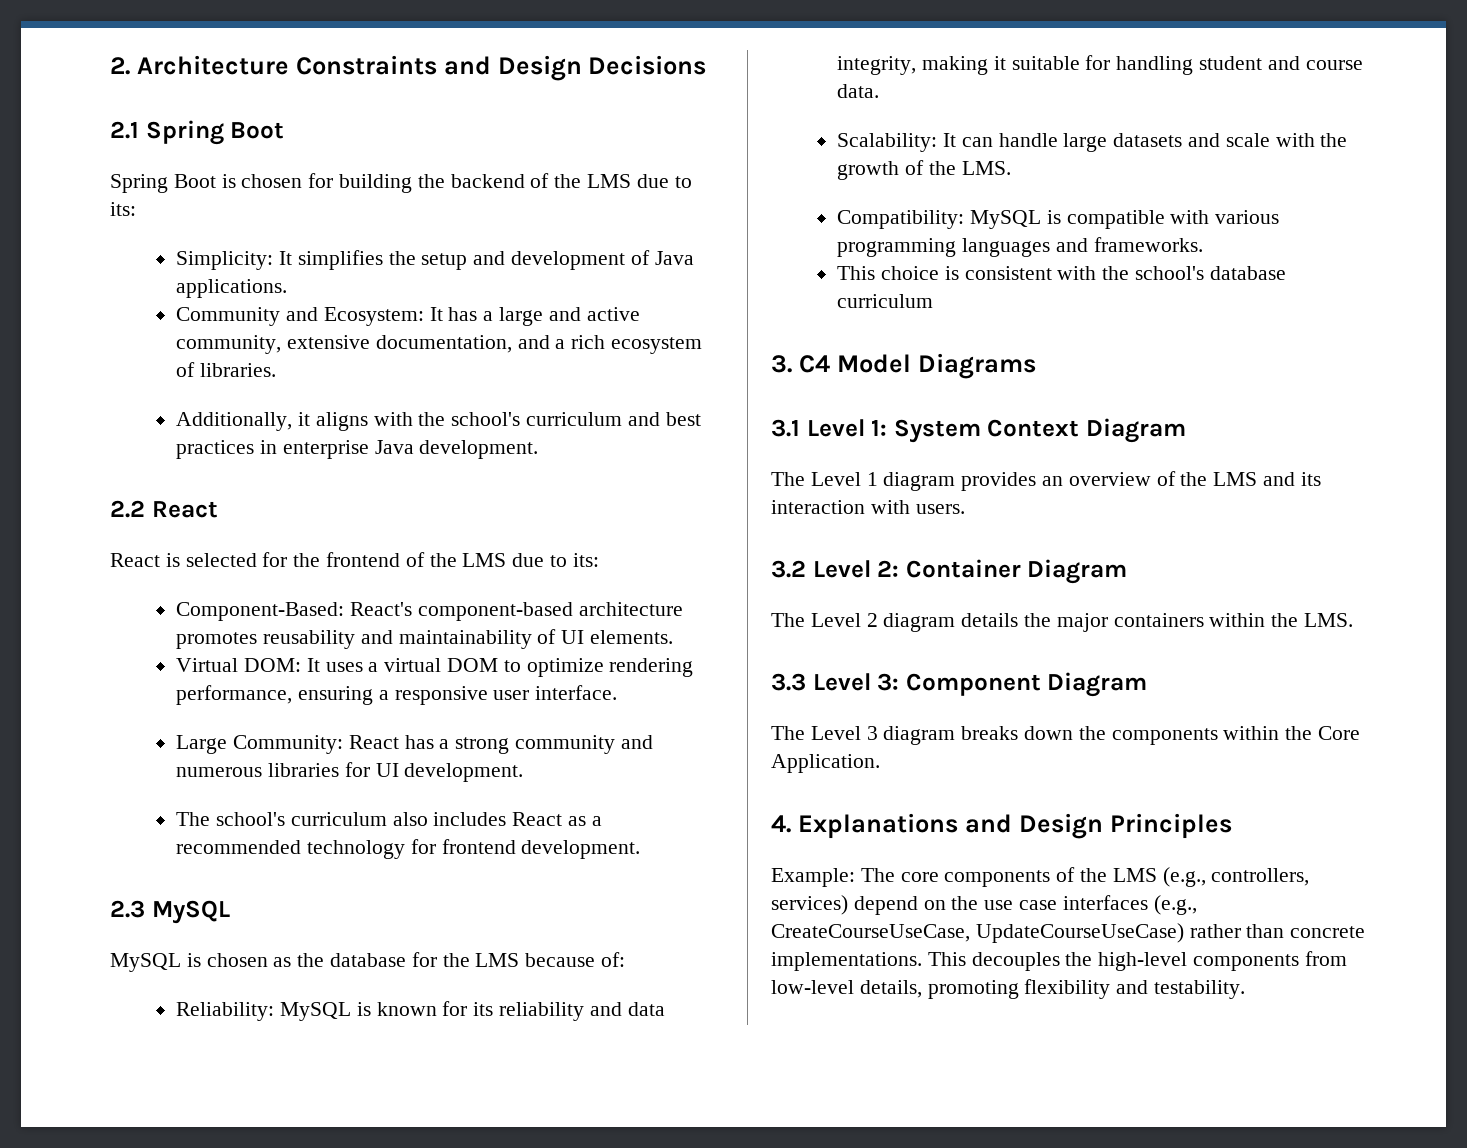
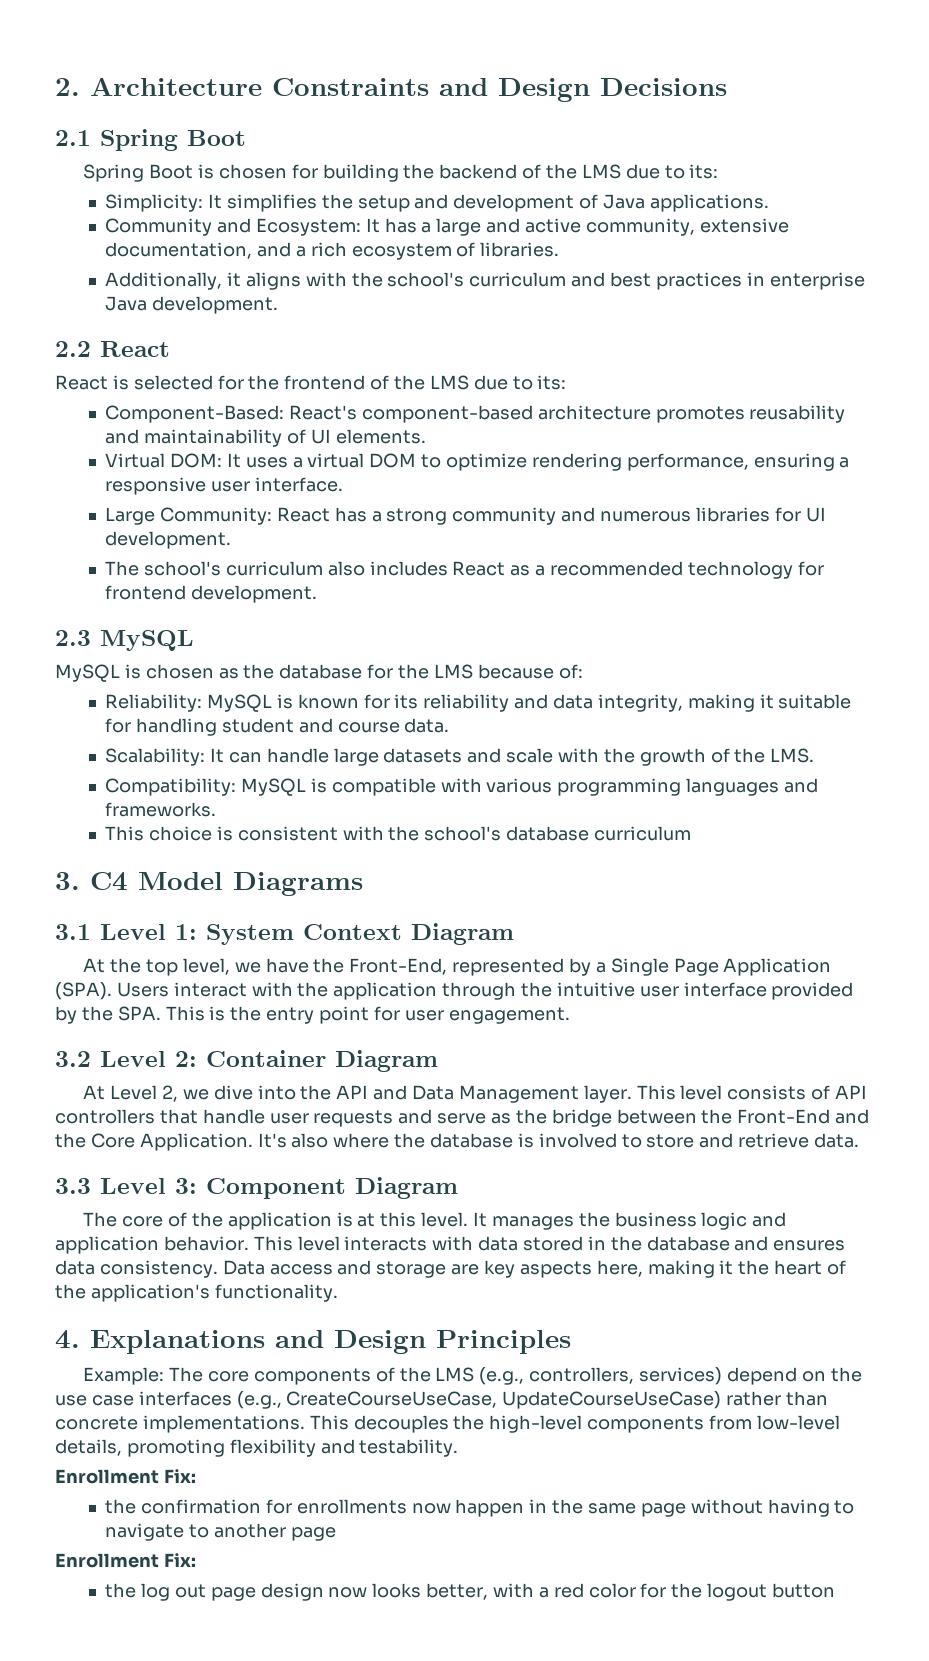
- The Level 1 diagram provides an overview of the LMS and its interaction with users.
+ At the top level, we have the Front-End, represented by a Single Page Application (SPA). Users interact with the application through the intuitive user interface provided by the SPA. This is the entry point for user engagement.
- The Level 2 diagram details the major containers within the LMS.
+ At Level 2, we dive into the API and Data Management layer. This level consists of API controllers that handle user requests and serve as the bridge between the Front-End and the Core Application. It's also where the database is involved to store and retrieve data.
- The Level 3 diagram breaks down the components within the Core Application.
+ The core of the application is at this level. It manages the business logic and application behavior. This level interacts with data stored in the database and ensures data consistency. Data access and storage are key aspects here, making it the heart of the application's functionality.
  This decouples the high-level components from low-level details, promoting flexibility and testability.
+ Enrollment Fix:
+ the confirmation for enrollments now happen in the same page without having to navigate to another page
+ Enrollment Fix:
+ the log out page design now looks better, with a red color for the logout button

